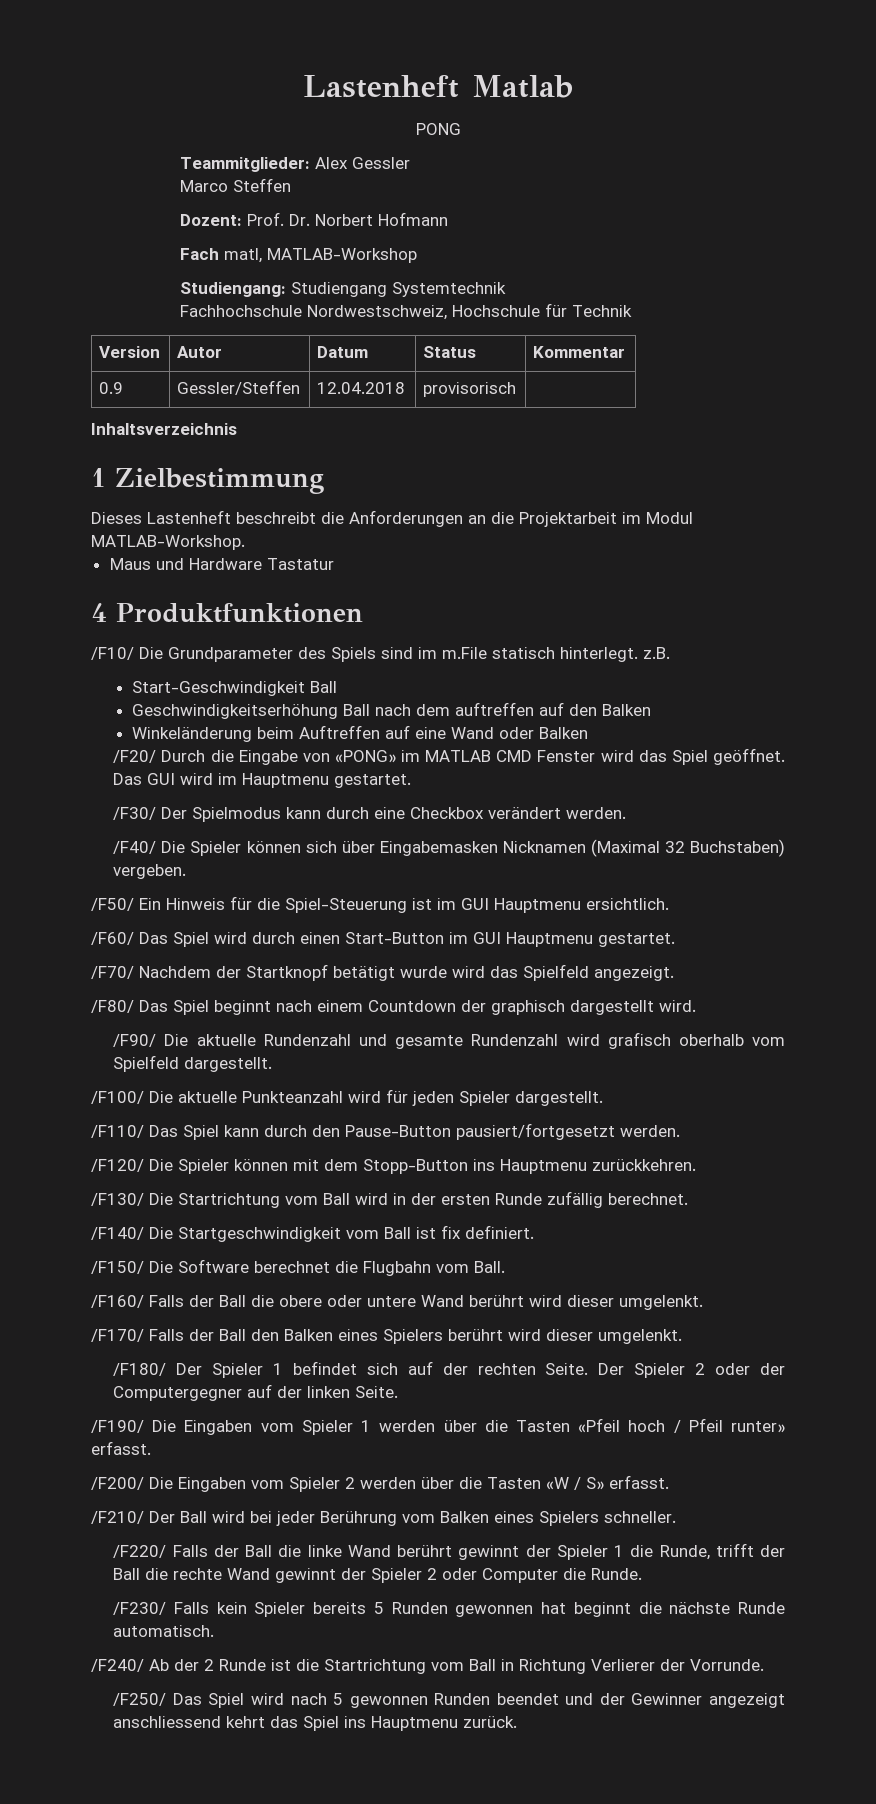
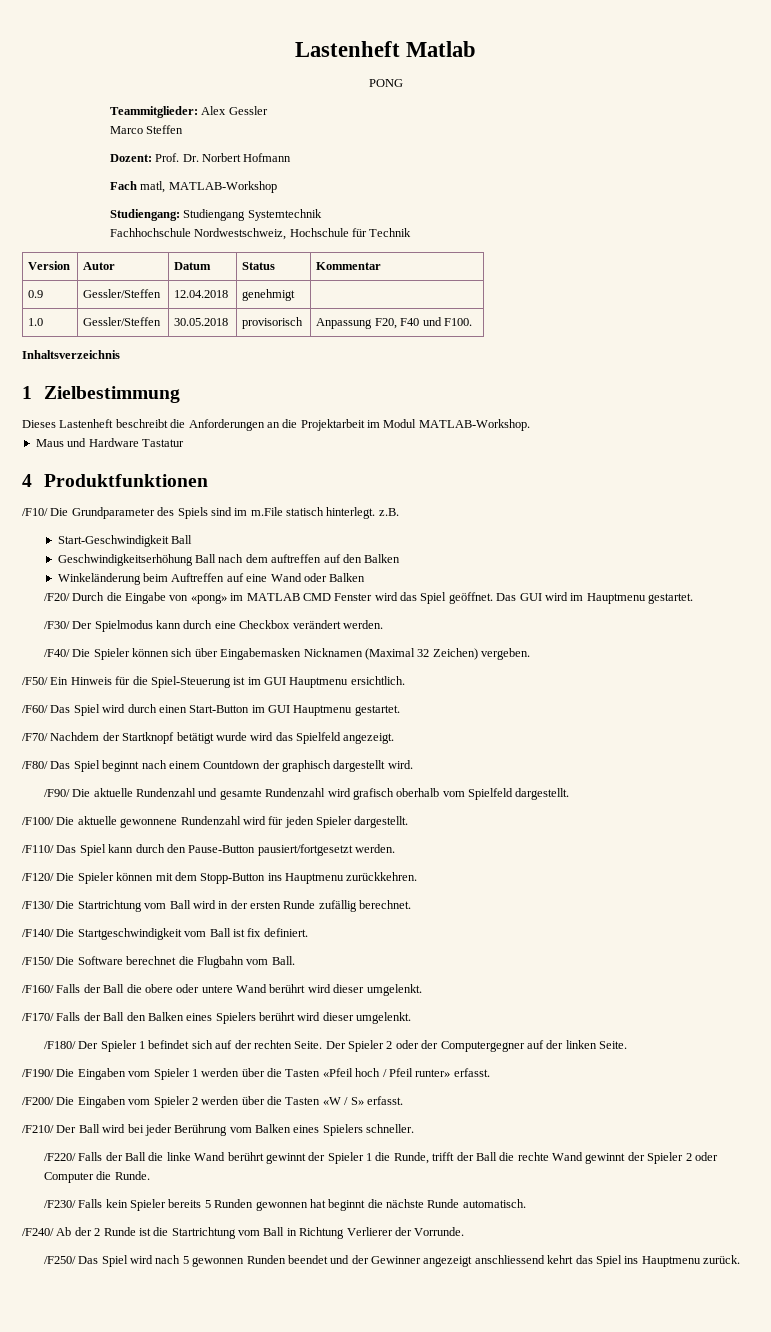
- 0.9 | Gessler/Steffen | 12.04.2018 | provisorisch |
+ 0.9 | Gessler/Steffen | 12.04.2018 | genehmigt |
+ 1.0 | Gessler/Steffen | 30.05.2018 | provisorisch | Anpassung F20, F40 und F100.
- /F20/ Durch die Eingabe von «PONG» im MATLAB CMD Fenster wird das Spiel geöffnet.
+ /F20/ Durch die Eingabe von «pong» im MATLAB CMD Fenster wird das Spiel geöffnet.
- /F40/ Die Spieler können sich über Eingabemasken Nicknamen (Maximal 32 Buchstaben) vergeben.
+ /F40/ Die Spieler können sich über Eingabemasken Nicknamen (Maximal 32 Zeichen) vergeben.
- /F100/ Die aktuelle Punkteanzahl wird für jeden Spieler dargestellt.
+ /F100/ Die aktuelle gewonnene Rundenzahl wird für jeden Spieler dargestellt.

